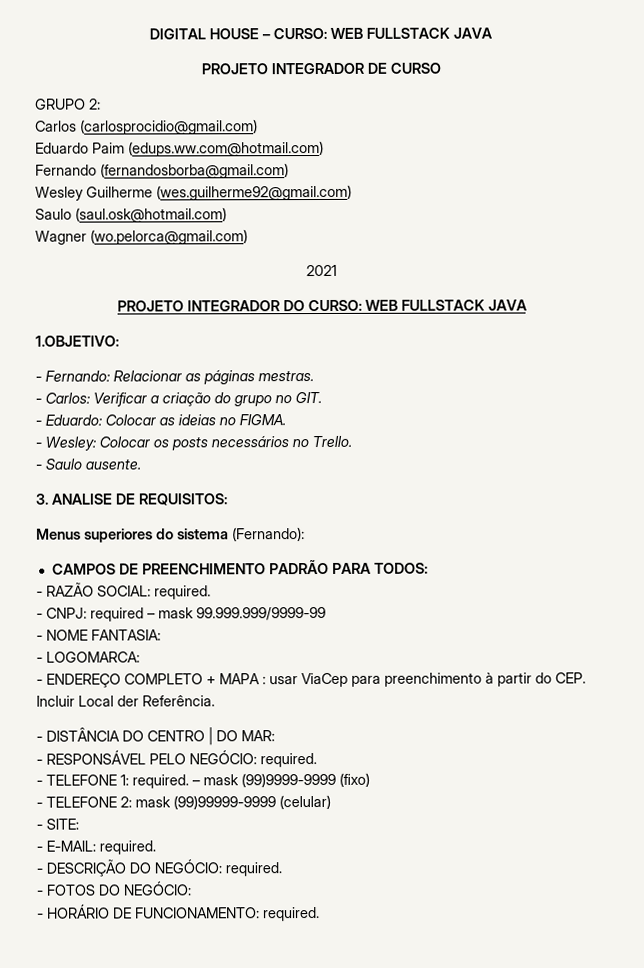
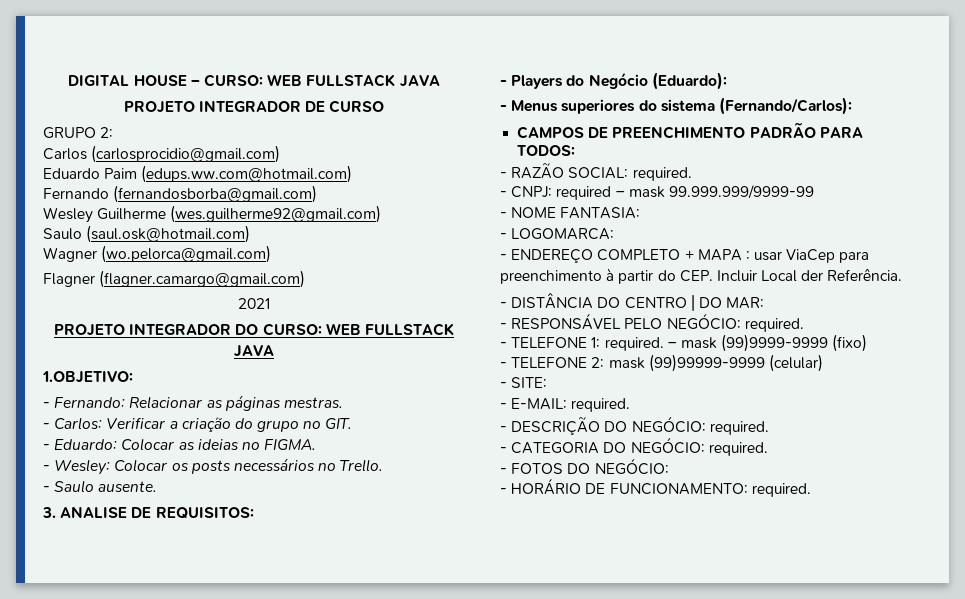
+ Flagner (flagner.camargo@gmail.com)
- Menus superiores do sistema (Fernando):
+ - Players do Negócio (Eduardo):
+ - Menus superiores do sistema (Fernando/Carlos):
+ - CATEGORIA DO NEGÓCIO: required.

